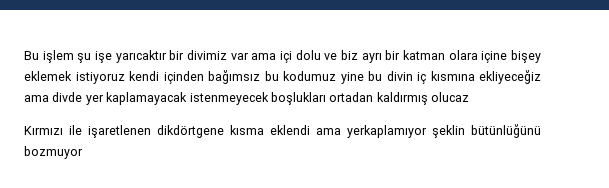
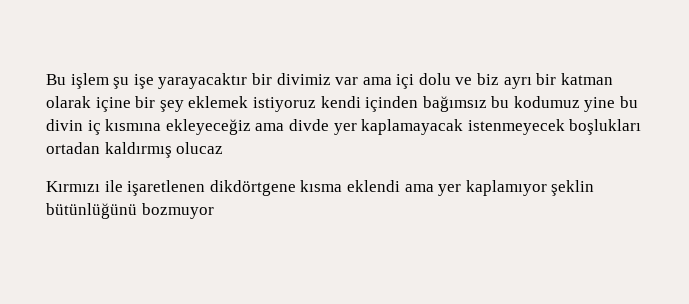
- Bu işlem şu işe yarıcaktır bir divimiz var ama içi dolu ve biz ayrı bir katman olara içine bişey eklemek istiyoruz kendi içinden bağımsız bu kodumuz yine bu divin iç kısmına ekliyeceğiz ama divde yer kaplamayacak istenmeyecek boşlukları ortadan kaldırmış olucaz
+ Bu işlem şu işe yarayacaktır bir divimiz var ama içi dolu ve biz ayrı bir katman olarak içine bir şey eklemek istiyoruz kendi içinden bağımsız bu kodumuz yine bu divin iç kısmına ekleyeceğiz ama divde yer kaplamayacak istenmeyecek boşlukları ortadan kaldırmış olucaz
- Kırmızı ile işaretlenen dikdörtgene kısma eklendi ama yerkaplamıyor şeklin bütünlüğünü bozmuyor
+ Kırmızı ile işaretlenen dikdörtgene kısma eklendi ama yer kaplamıyor şeklin bütünlüğünü bozmuyor

